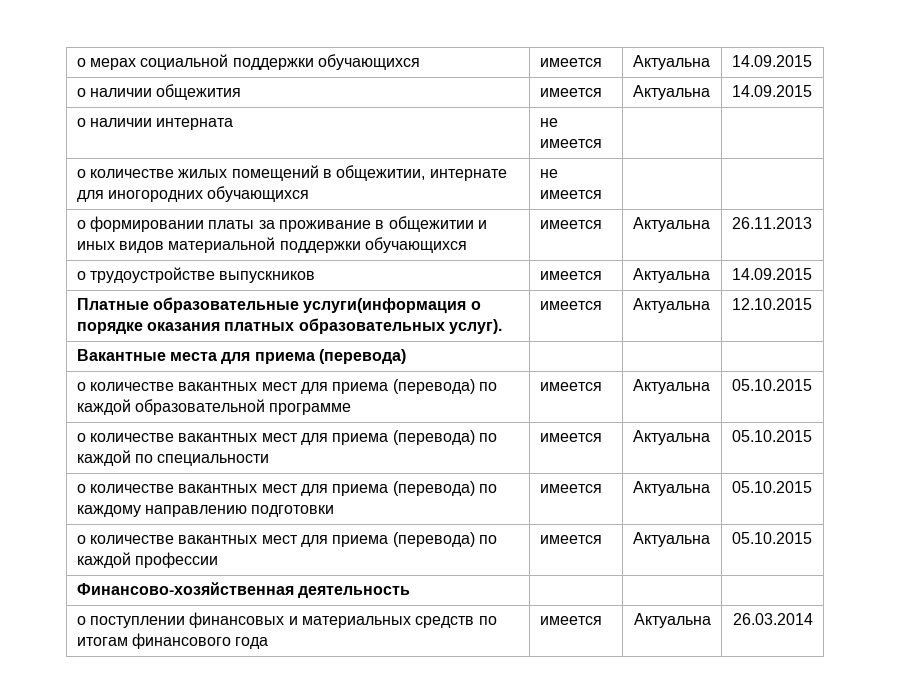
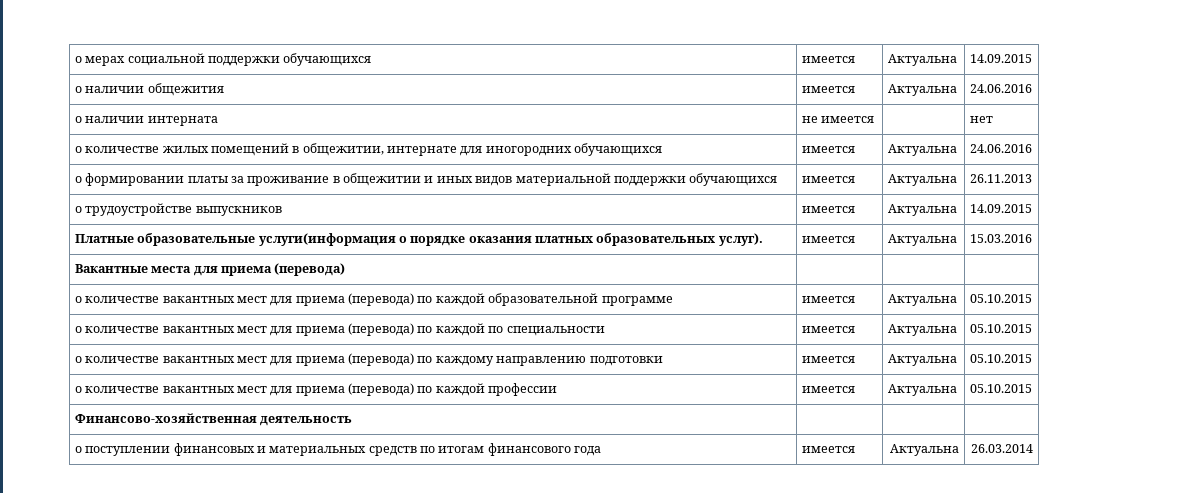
- о наличии общежития | имеется | Актуальна | 14.09.2015
+ о наличии общежития | имеется | Актуальна | 24.06.2016
- о наличии интерната | не имеется | |
+ о наличии интерната | не имеется | | нет
- о количестве жилых помещений в общежитии, интернате для иногородних обучающихся | не имеется | |
+ о количестве жилых помещений в общежитии, интернате для иногородних обучающихся | имеется | Актуальна | 24.06.2016
- Платные образовательные услуги(информация о порядке оказания платных образовательных услуг). | имеется | Актуальна | 12.10.2015
+ Платные образовательные услуги(информация о порядке оказания платных образовательных услуг). | имеется | Актуальна | 15.03.2016

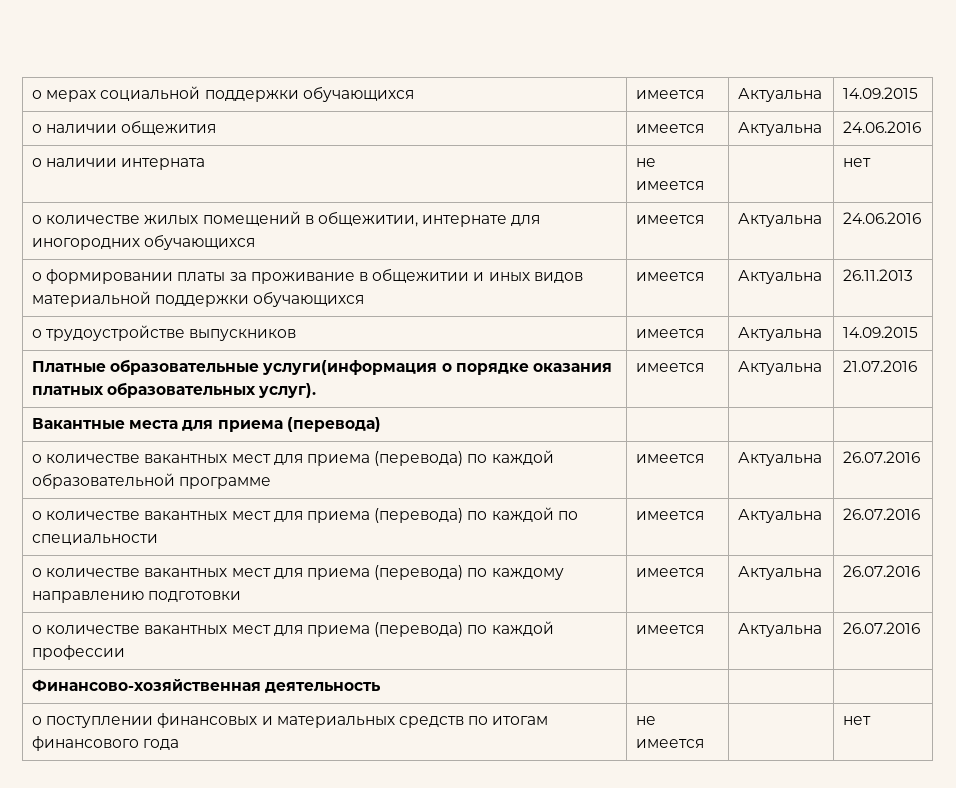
- Платные образовательные услуги(информация о порядке оказания платных образовательных услуг). | имеется | Актуальна | 15.03.2016
+ Платные образовательные услуги(информация о порядке оказания платных образовательных услуг). | имеется | Актуальна | 21.07.2016
- о количестве вакантных мест для приема (перевода) по каждой образовательной программе | имеется | Актуальна | 05.10.2015
+ о количестве вакантных мест для приема (перевода) по каждой образовательной программе | имеется | Актуальна | 26.07.2016
- о количестве вакантных мест для приема (перевода) по каждой по специальности | имеется | Актуальна | 05.10.2015
+ о количестве вакантных мест для приема (перевода) по каждой по специальности | имеется | Актуальна | 26.07.2016
- о количестве вакантных мест для приема (перевода) по каждому направлению подготовки | имеется | Актуальна | 05.10.2015
+ о количестве вакантных мест для приема (перевода) по каждому направлению подготовки | имеется | Актуальна | 26.07.2016
- о количестве вакантных мест для приема (перевода) по каждой профессии | имеется | Актуальна | 05.10.2015
+ о количестве вакантных мест для приема (перевода) по каждой профессии | имеется | Актуальна | 26.07.2016
- о поступлении финансовых и материальных средств по итогам финансового года | имеется | Актуальна | 26.03.2014
+ о поступлении финансовых и материальных средств по итогам финансового года | не имеется | | нет

